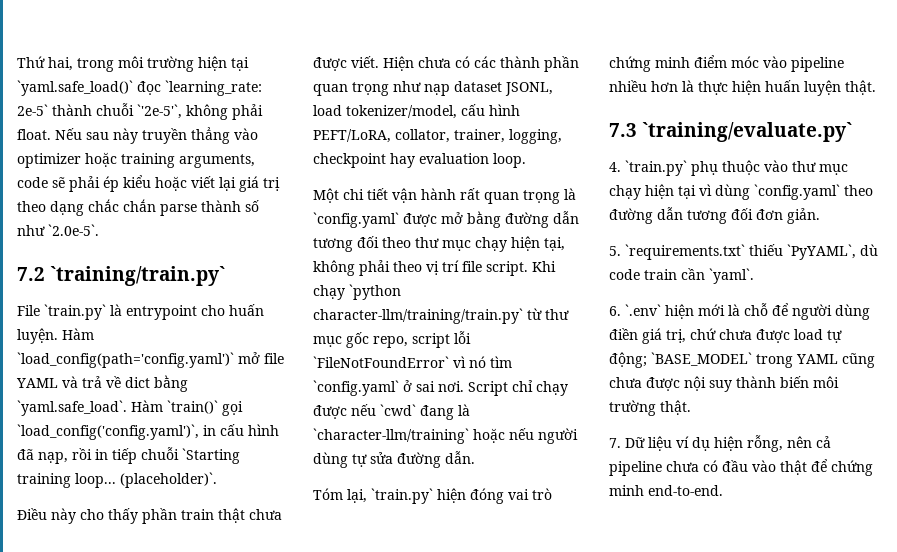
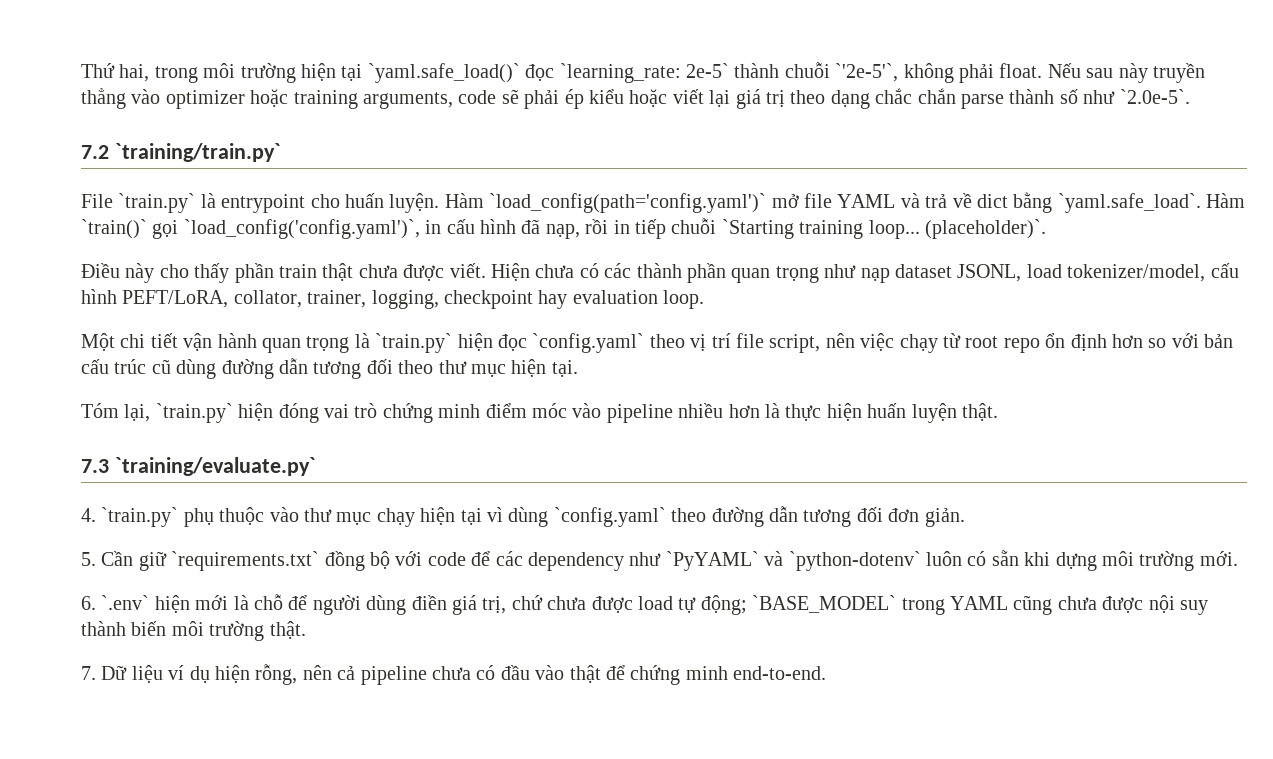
- Một chi tiết vận hành rất quan trọng là `config.yaml` được mở bằng đường dẫn tương đối theo thư mục chạy hiện tại, không phải theo vị trí file script. Khi chạy `python character-llm/training/train.py` từ thư mục gốc repo, script lỗi `FileNotFoundError` vì nó tìm `config.yaml` ở sai nơi. Script chỉ chạy được nếu `cwd` đang là `character-llm/training` hoặc nếu người dùng tự sửa đường dẫn.
+ Một chi tiết vận hành quan trọng là `train.py` hiện đọc `config.yaml` theo vị trí file script, nên việc chạy từ root repo ổn định hơn so với bản cấu trúc cũ dùng đường dẫn tương đối theo thư mục hiện tại.
- 5. `requirements.txt` thiếu `PyYAML`, dù code train cần `yaml`.
+ 5. Cần giữ `requirements.txt` đồng bộ với code để các dependency như `PyYAML` và `python-dotenv` luôn có sẵn khi dựng môi trường mới.

